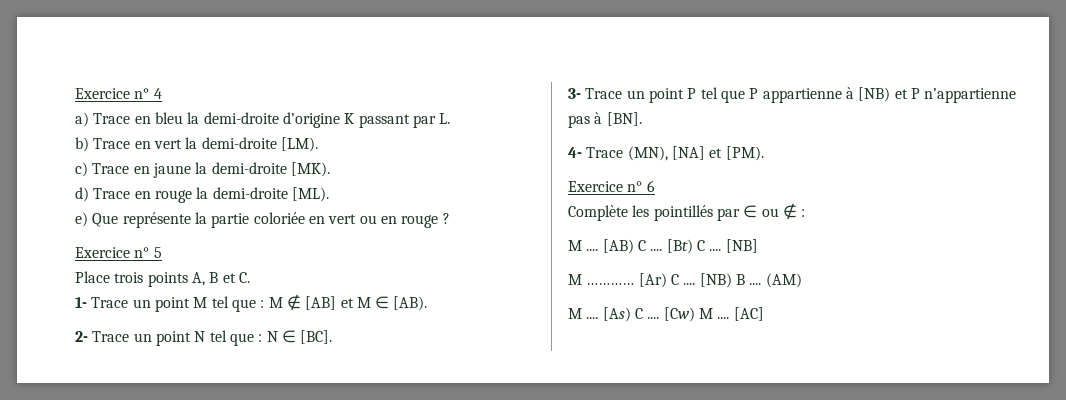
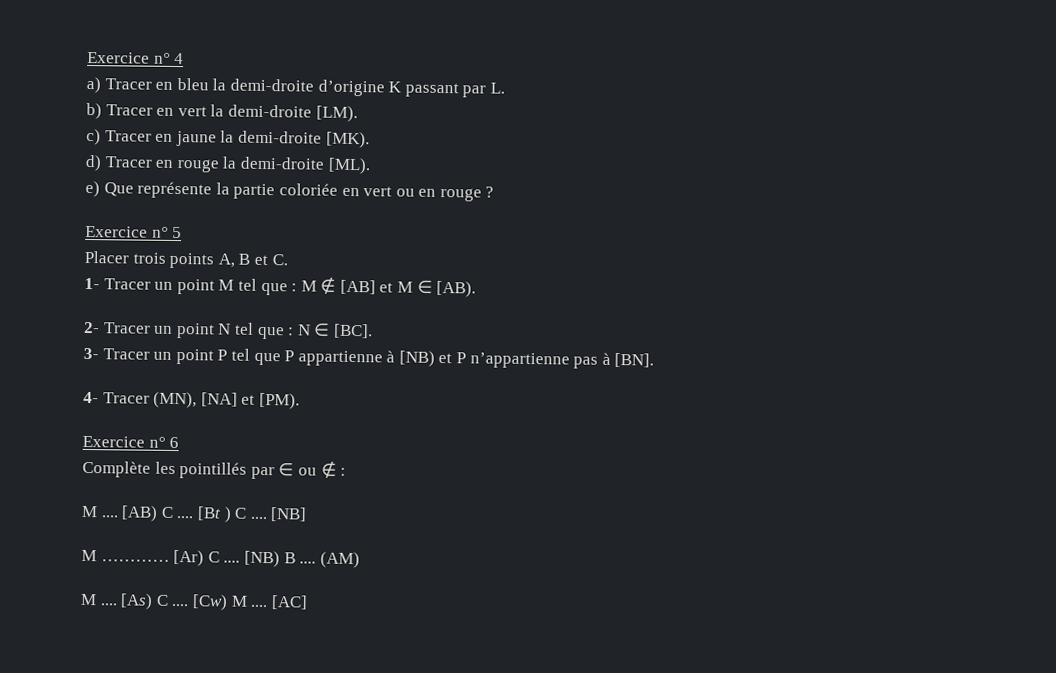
- a) Trace en bleu la demi-droite d’origine K passant par L.
+ a) Tracer en bleu la demi-droite d’origine K passant par L.
- b) Trace en vert la demi-droite [LM).
+ b) Tracer en vert la demi-droite [LM).
- c) Trace en jaune la demi-droite [MK).
+ c) Tracer en jaune la demi-droite [MK).
- d) Trace en rouge la demi-droite [ML).
+ d) Tracer en rouge la demi-droite [ML).
- Place trois points A, B et C.
+ Placer trois points A, B et C.
- 1- Trace un point M tel que : M ∉ [AB] et M ∈ [AB).
+ 1- Tracer un point M tel que : M ∉ [AB] et M ∈ [AB).
- 2- Trace un point N tel que : N ∈ [BC].
+ 2- Tracer un point N tel que : N ∈ [BC].
- 3- Trace un point P tel que P appartienne à [NB) et P n’appartienne pas à [BN].
+ 3- Tracer un point P tel que P appartienne à [NB) et P n’appartienne pas à [BN].
- 4- Trace (MN), [NA] et [PM).
+ 4- Tracer (MN), [NA] et [PM).
- [Bt) C ....
+ [Bt ) C ....

